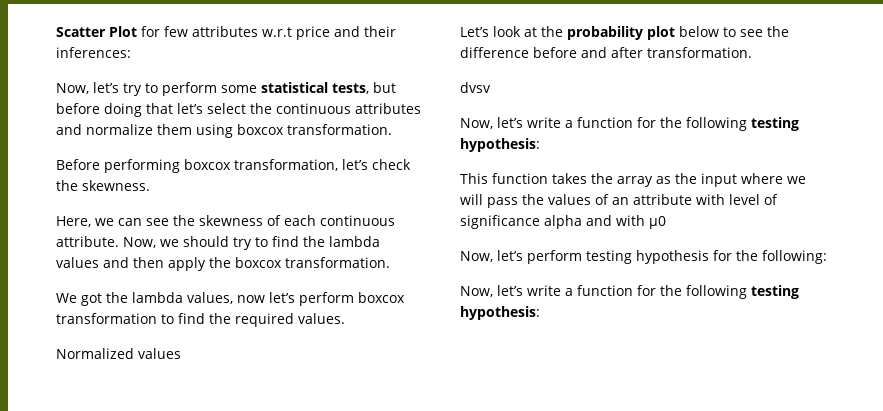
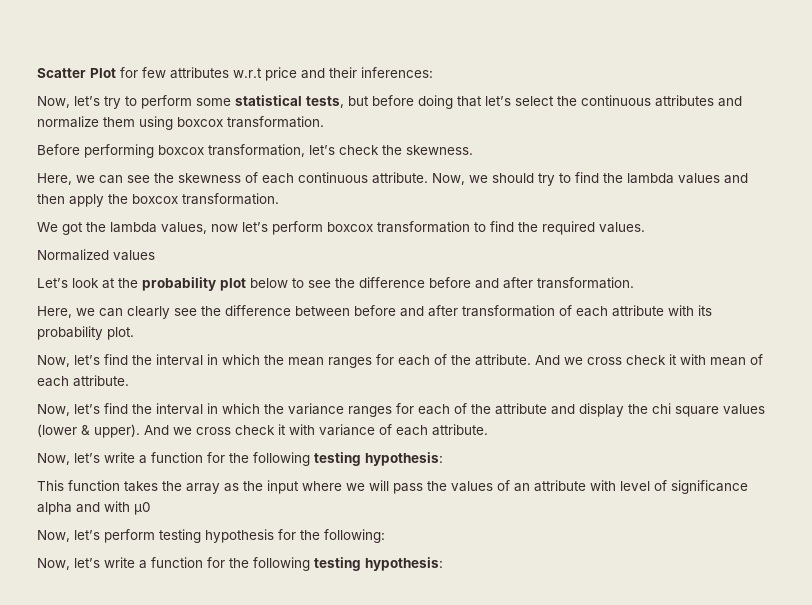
- dvsv
+ Here, we can clearly see the difference between before and after transformation of each attribute with its probability plot.
+ Now, let’s find the interval in which the mean ranges for each of the attribute. And we cross check it with mean of each attribute.
+ Now, let’s find the interval in which the variance ranges for each of the attribute and display the chi square values (lower & upper). And we cross check it with variance of each attribute.

